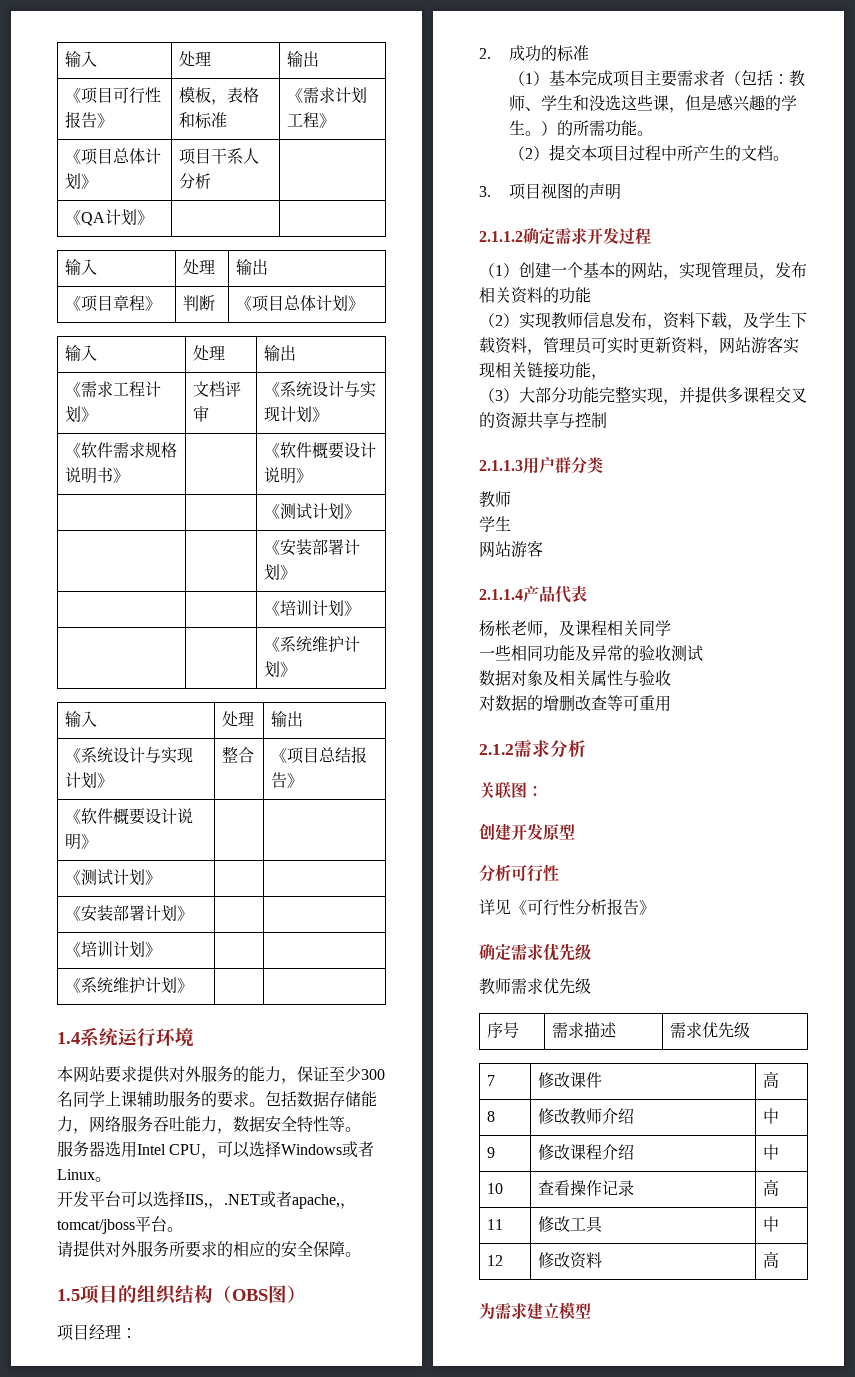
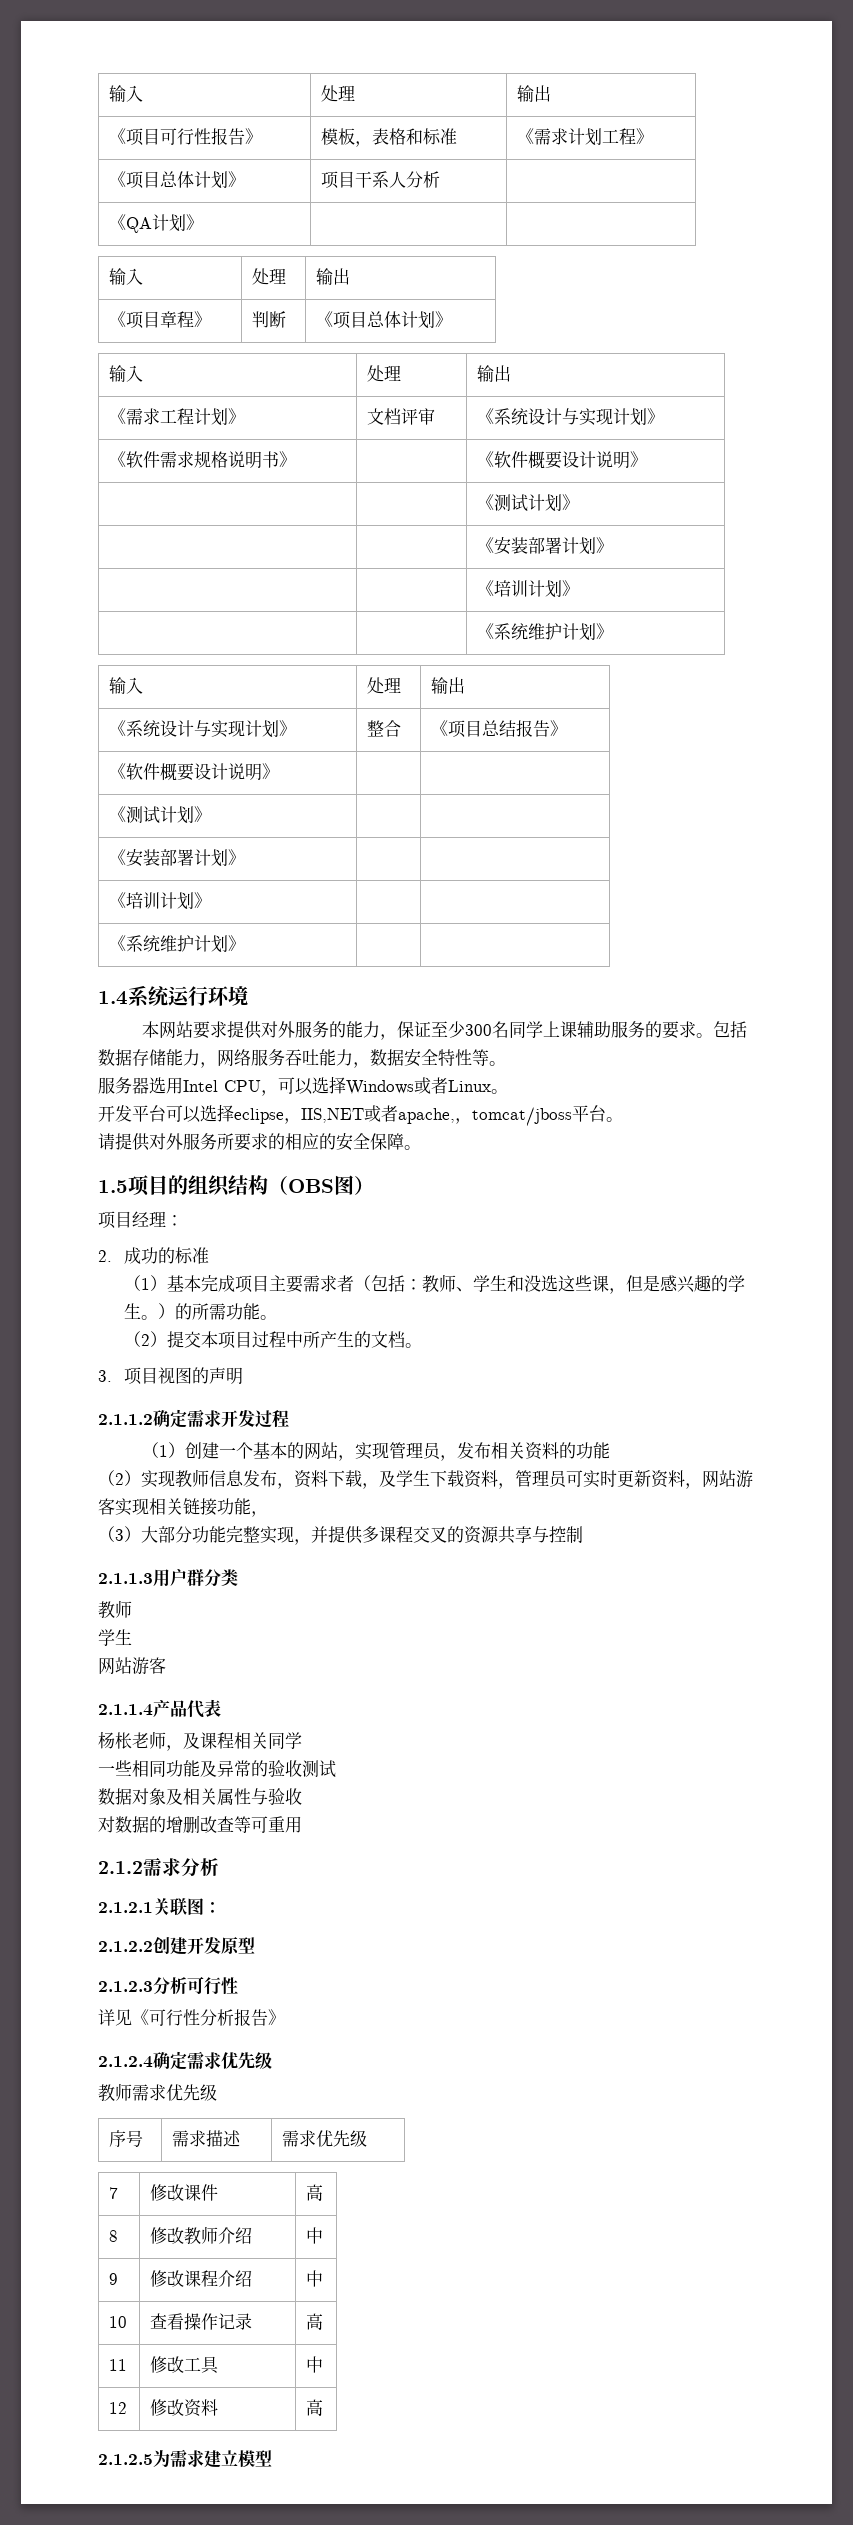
- 开发平台可以选择IIS,，.NET或者apache,，tomcat/jboss平台。
+ 开发平台可以选择eclipse，IIS,NET或者apache,，tomcat/jboss平台。
- 关联图：
+ 2.1.2.1关联图：
- 创建开发原型
+ 2.1.2.2创建开发原型
- 分析可行性
+ 2.1.2.3分析可行性
- 确定需求优先级
+ 2.1.2.4确定需求优先级
- 为需求建立模型
+ 2.1.2.5为需求建立模型

